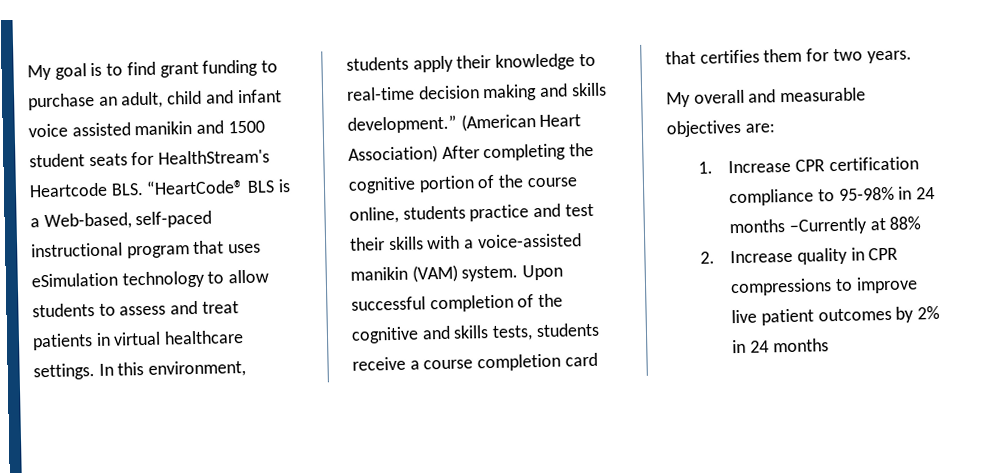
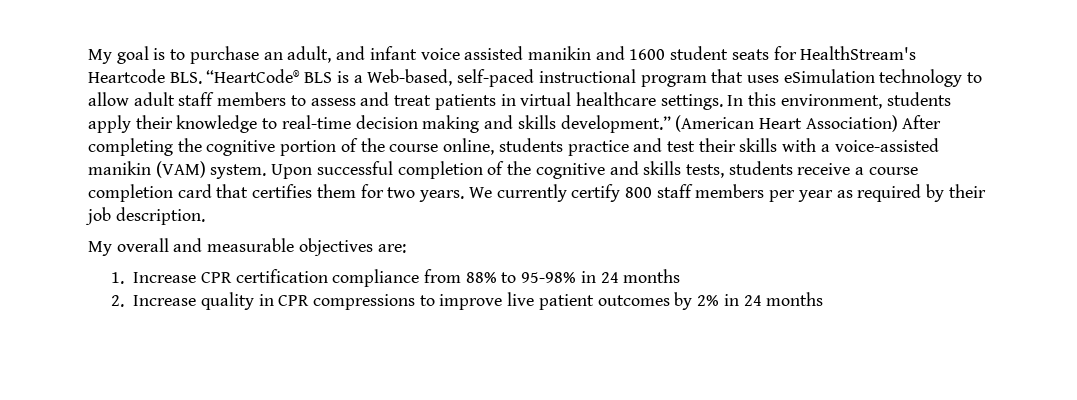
- My goal is to find grant funding to purchase an adult, child and infant voice assisted manikin and 1500 student seats for HealthStream's Heartcode BLS. “HeartCode® BLS is a Web-based, self-paced instructional program that uses eSimulation technology to allow students to assess and treat patients in virtual healthcare settings.
+ My goal is to purchase an adult, and infant voice assisted manikin and 1600 student seats for HealthStream's Heartcode BLS. “HeartCode® BLS is a Web-based, self-paced instructional program that uses eSimulation technology to allow adult staff members to assess and treat patients in virtual healthcare settings.
+ We currently certify 800 staff members per year as required by their job description.
- 1. Increase CPR certification compliance to 95-98% in 24 months –Currently at 88%
+ 1. Increase CPR certification compliance from 88% to 95-98% in 24 months

